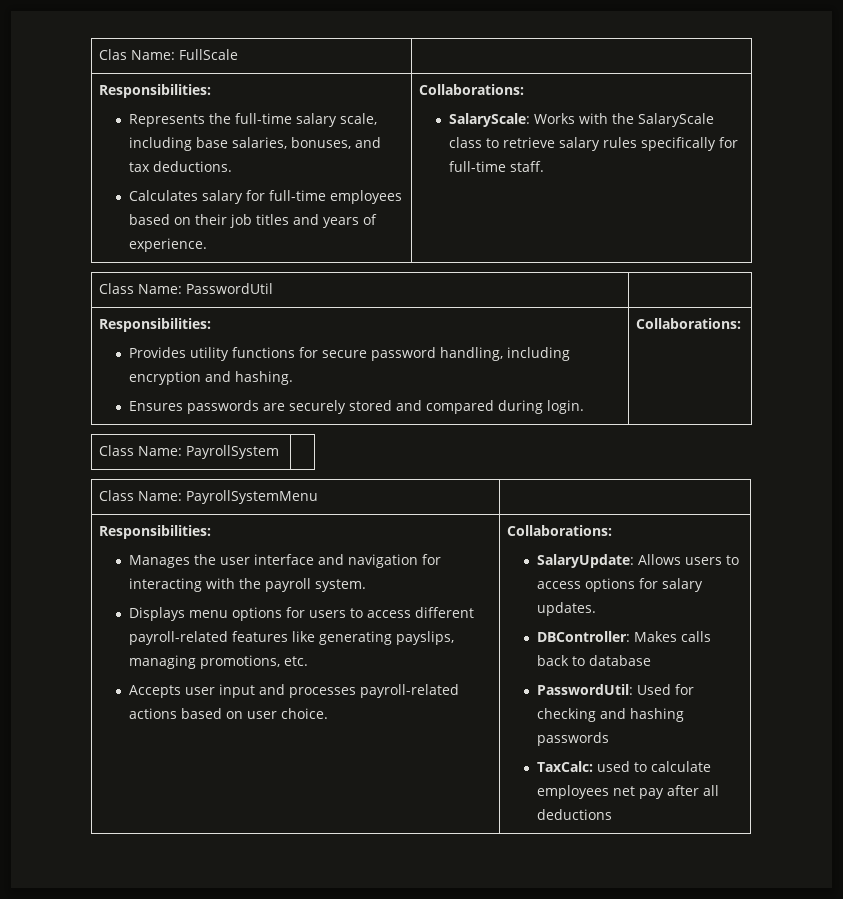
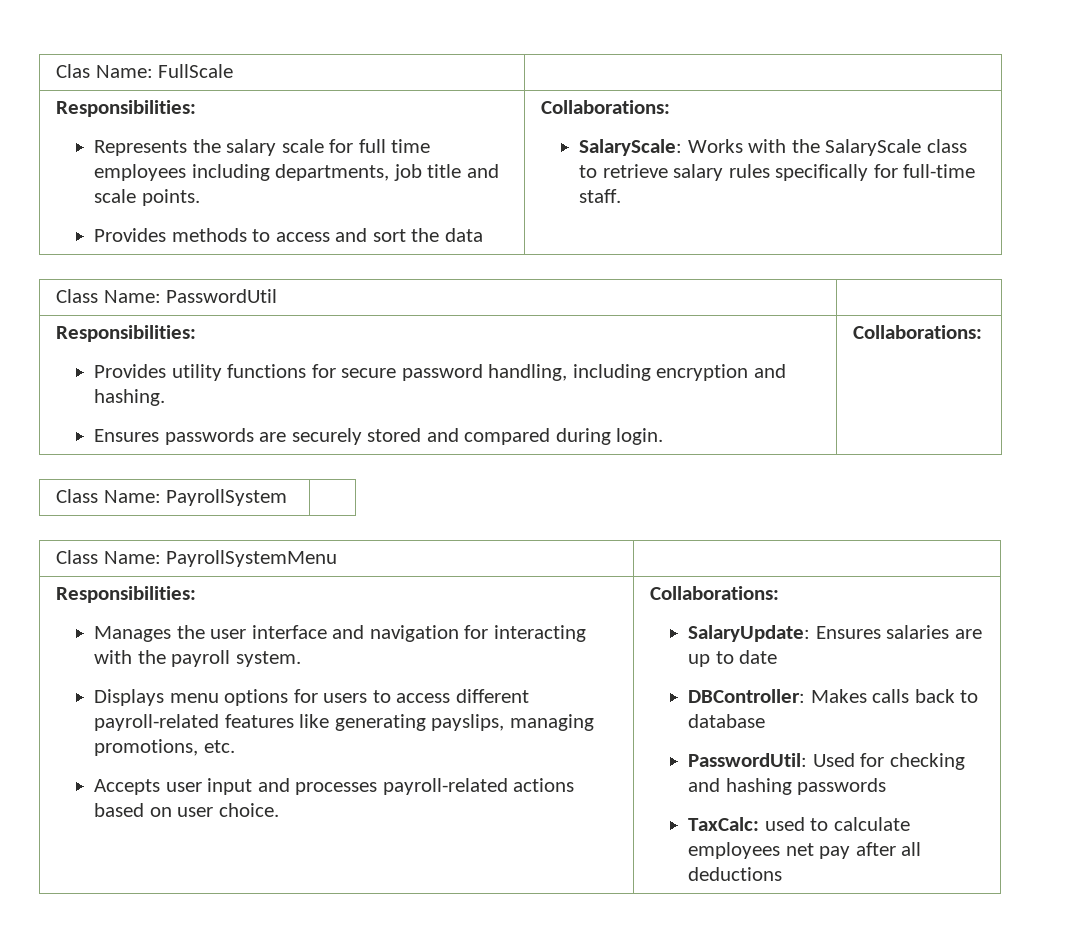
- Represents the full-time salary scale, including base salaries, bonuses, and tax deductions.
- Calculates salary for full-time employees based on their job titles and years of experience.
+ Represents the salary scale for full time employees including departments, job title and scale points.
+ Provides methods to access and sort the data
- SalaryUpdate: Allows users to access options for salary updates.
+ SalaryUpdate: Ensures salaries are up to date

